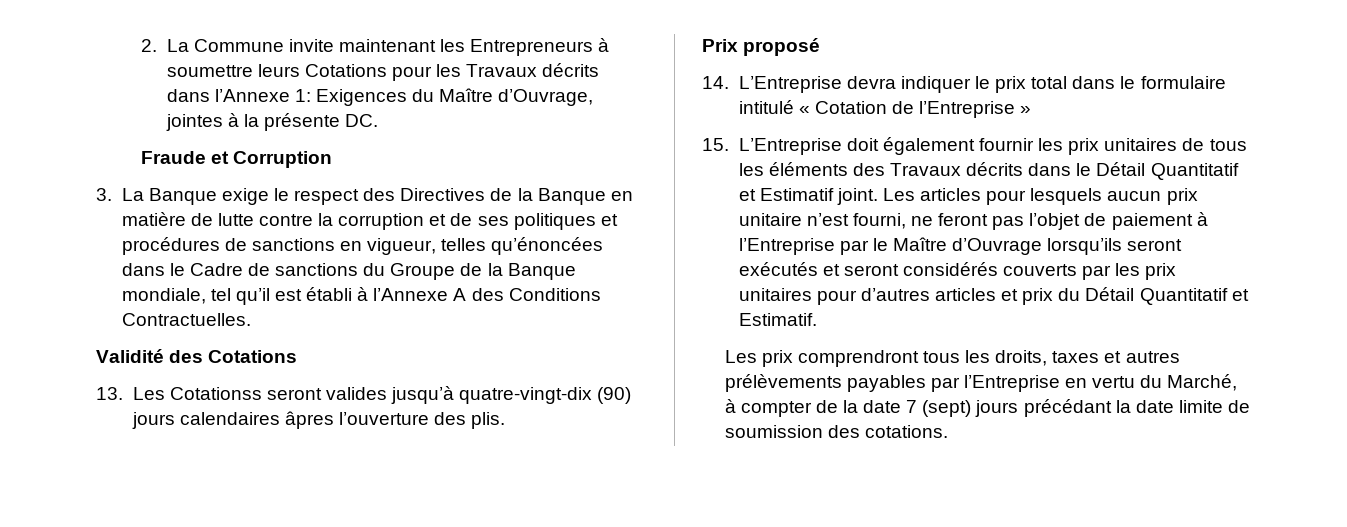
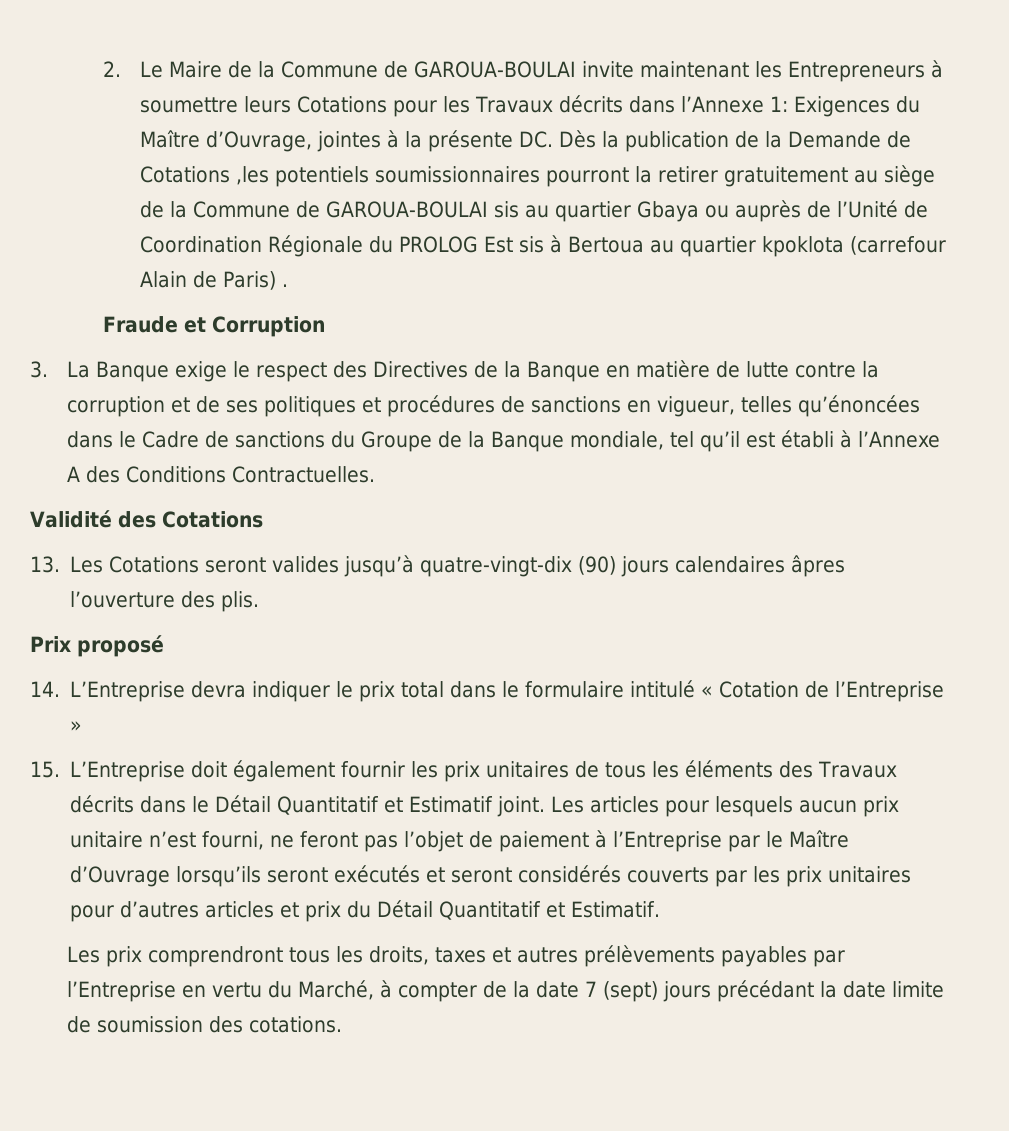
- 2. La Commune invite maintenant les Entrepreneurs à soumettre leurs Cotations pour les Travaux décrits dans l’Annexe 1: Exigences du Maître d’Ouvrage, jointes à la présente DC.
+ 2. Le Maire de la Commune de GAROUA-BOULAI invite maintenant les Entrepreneurs à soumettre leurs Cotations pour les Travaux décrits dans l’Annexe 1: Exigences du Maître d’Ouvrage, jointes à la présente DC. Dès la publication de la Demande de Cotations ,les potentiels soumissionnaires pourront la retirer gratuitement au siège de la Commune de GAROUA-BOULAI sis au quartier Gbaya ou auprès de l’Unité de Coordination Régionale du PROLOG Est sis à Bertoua au quartier kpoklota (carrefour Alain de Paris) .
- 13. Les Cotationss seront valides jusqu’à quatre-vingt-dix (90) jours calendaires âpres l’ouverture des plis.
+ 13. Les Cotations seront valides jusqu’à quatre-vingt-dix (90) jours calendaires âpres l’ouverture des plis.

